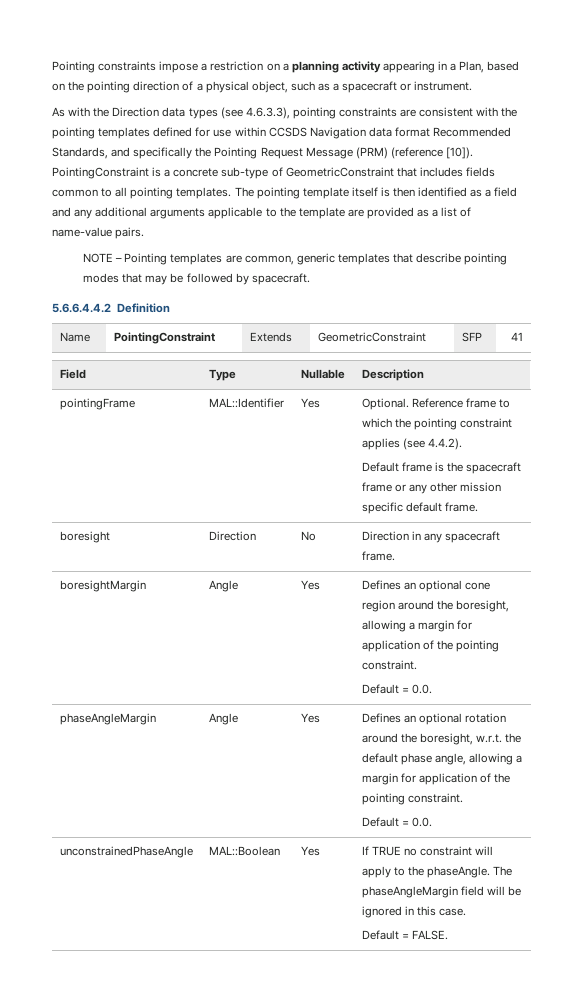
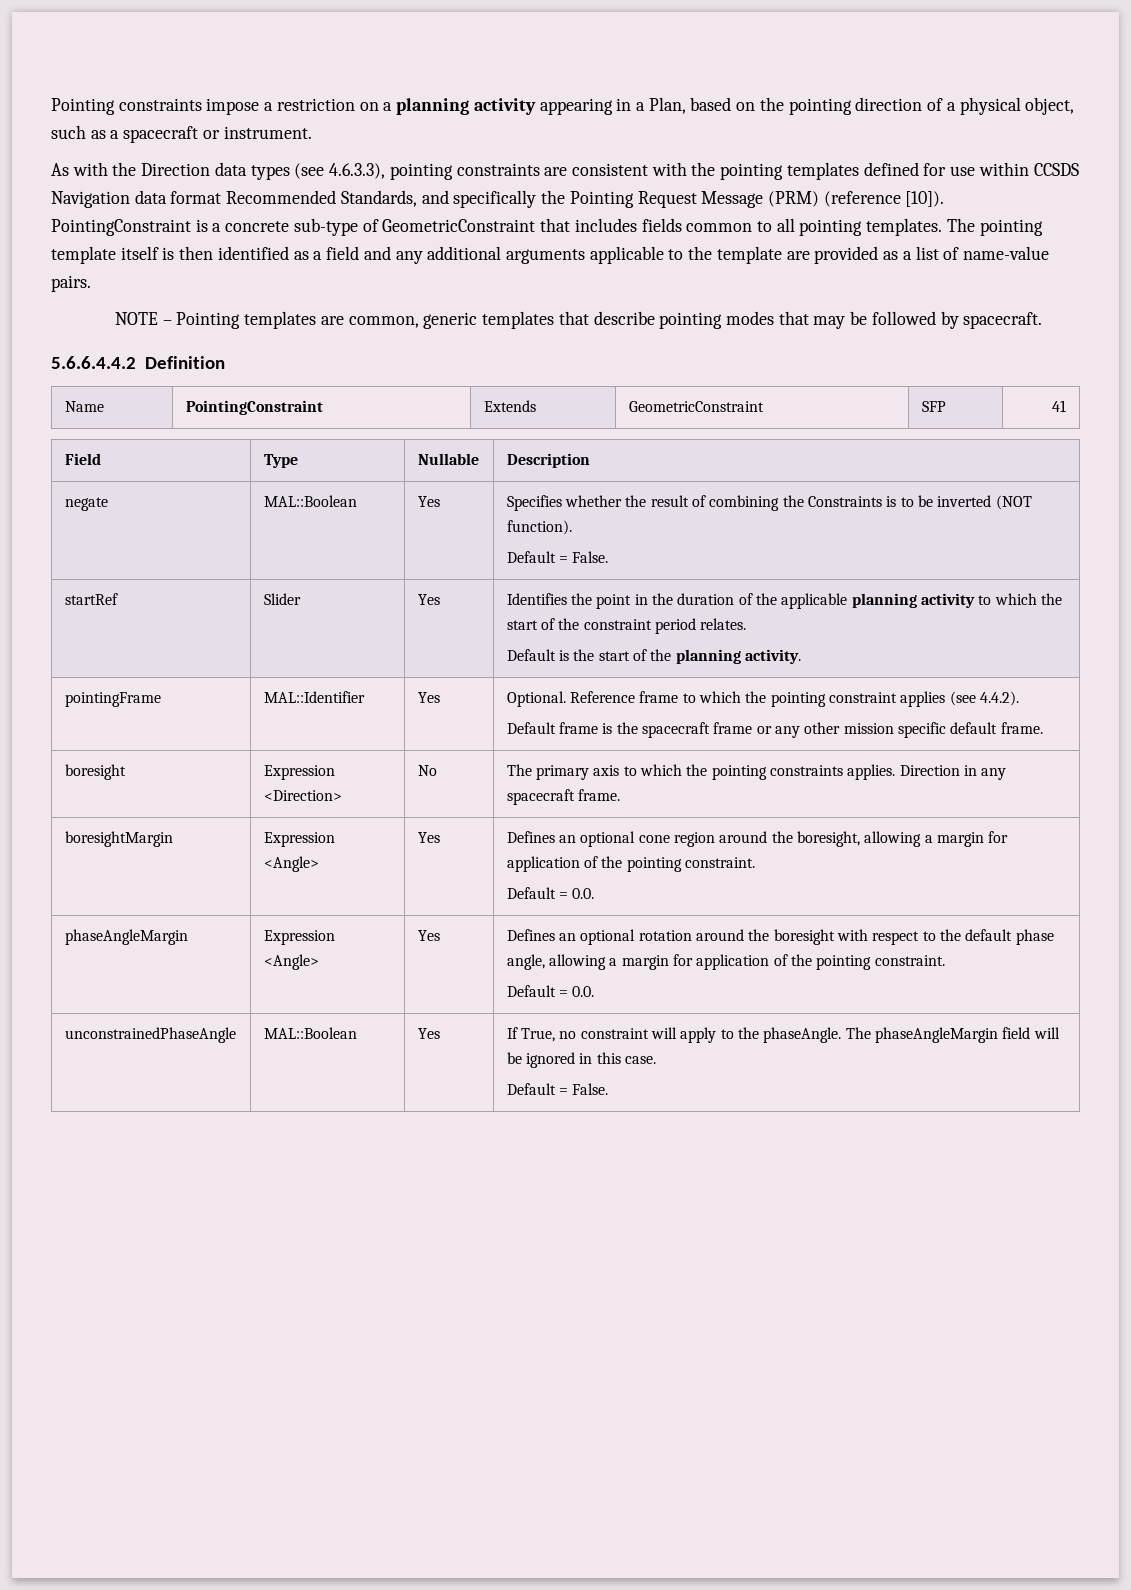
+ negate | MAL::Boolean | Yes | Specifies whether the result of combining the Constraints is to be inverted (NOT function).
+ Default = False.
+ startRef | Slider | Yes | Identifies the point in the duration of the applicable planning activity to which the start of the constraint period relates.
+ Default is the start of the planning activity.
- boresight | Direction | No | Direction in any spacecraft frame.
+ boresight | Expression <Direction> | No | The primary axis to which the pointing constraints applies. Direction in any spacecraft frame.
- boresightMargin | Angle | Yes | Defines an optional cone region around the boresight, allowing a margin for application of the pointing constraint.
+ boresightMargin | Expression <Angle> | Yes | Defines an optional cone region around the boresight, allowing a margin for application of the pointing constraint.
- phaseAngleMargin | Angle | Yes | Defines an optional rotation around the boresight, w.r.t. the default phase angle, allowing a margin for application of the pointing constraint.
+ phaseAngleMargin | Expression <Angle> | Yes | Defines an optional rotation around the boresight with respect to the default phase angle, allowing a margin for application of the pointing constraint.
- unconstrainedPhaseAngle | MAL::Boolean | Yes | If TRUE no constraint will apply to the phaseAngle. The phaseAngleMargin field will be ignored in this case.
- Default = FALSE.
+ unconstrainedPhaseAngle | MAL::Boolean | Yes | If True, no constraint will apply to the phaseAngle. The phaseAngleMargin field will be ignored in this case.
+ Default = False.

